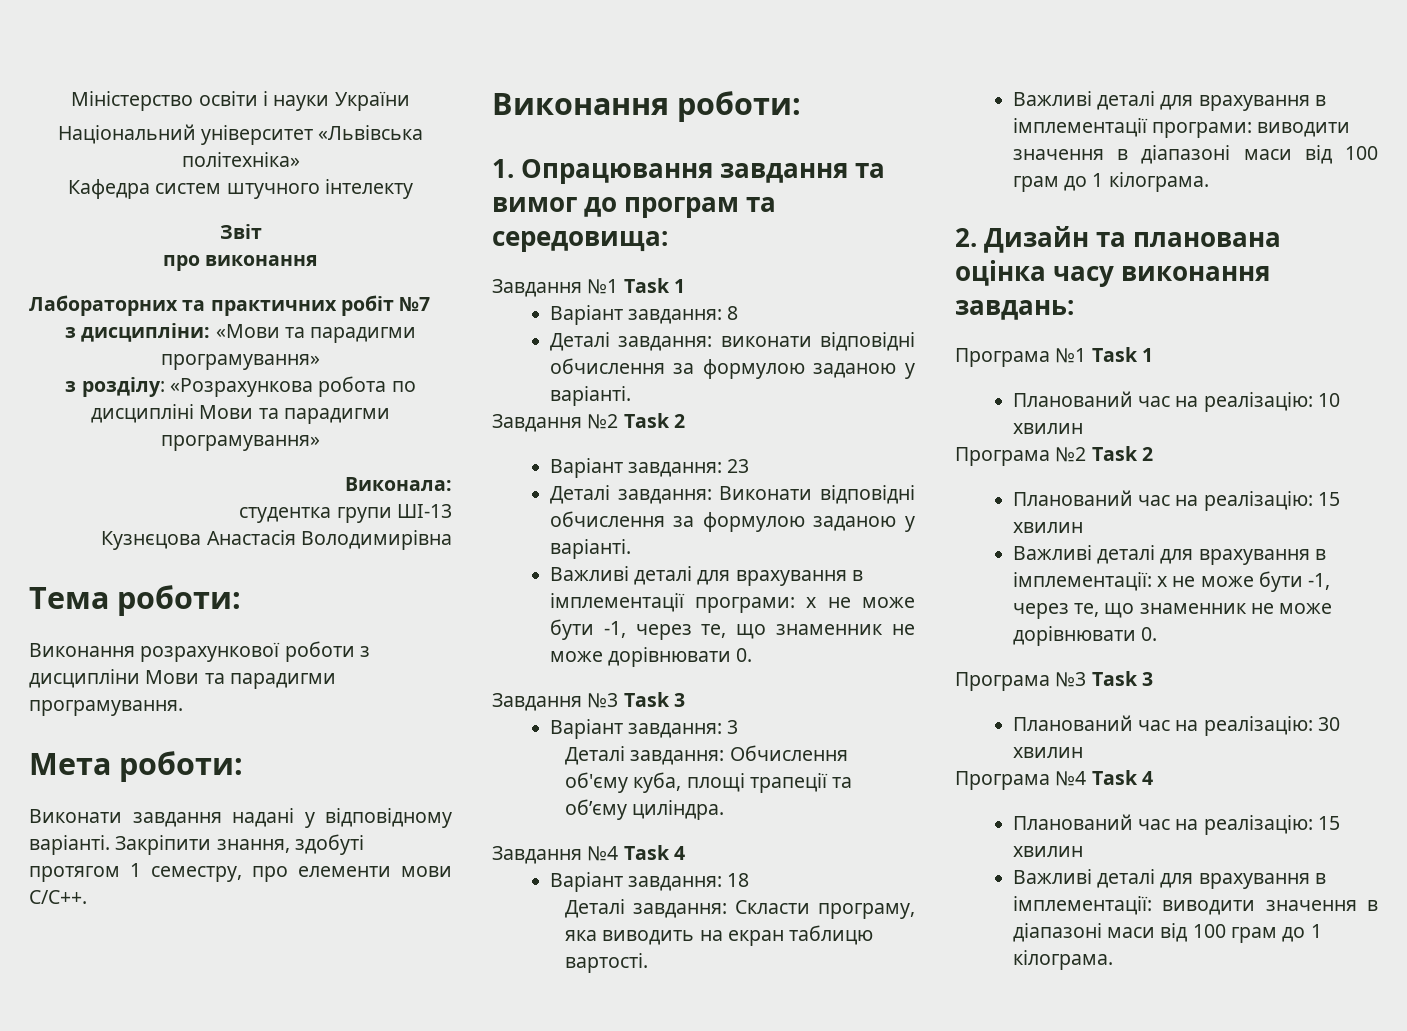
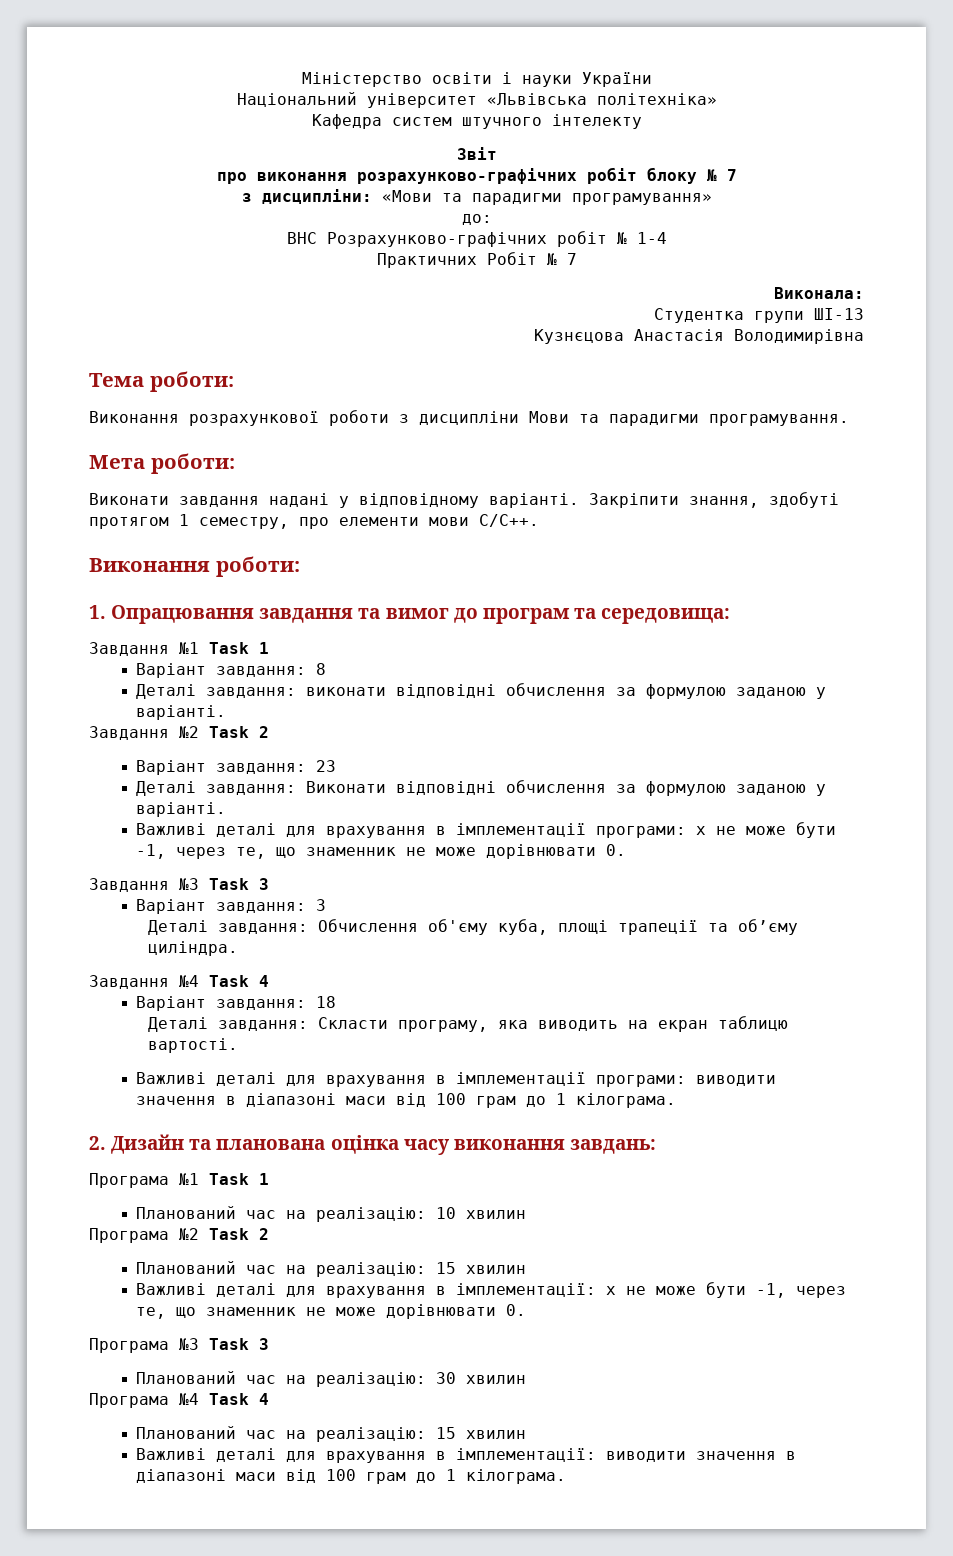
- про виконання
- Лабораторних та практичних робіт №7
+ про виконання розрахунково-графічних робіт блоку № 7
- з розділу: «Розрахункова робота по дисципліні Мови та парадигми програмування»
+ до:
+ ВНС Розрахунково-графічних робіт № 1-4
+ Практичних Робіт № 7
- студентка групи ШІ-13
+ Студентка групи ШІ-13

